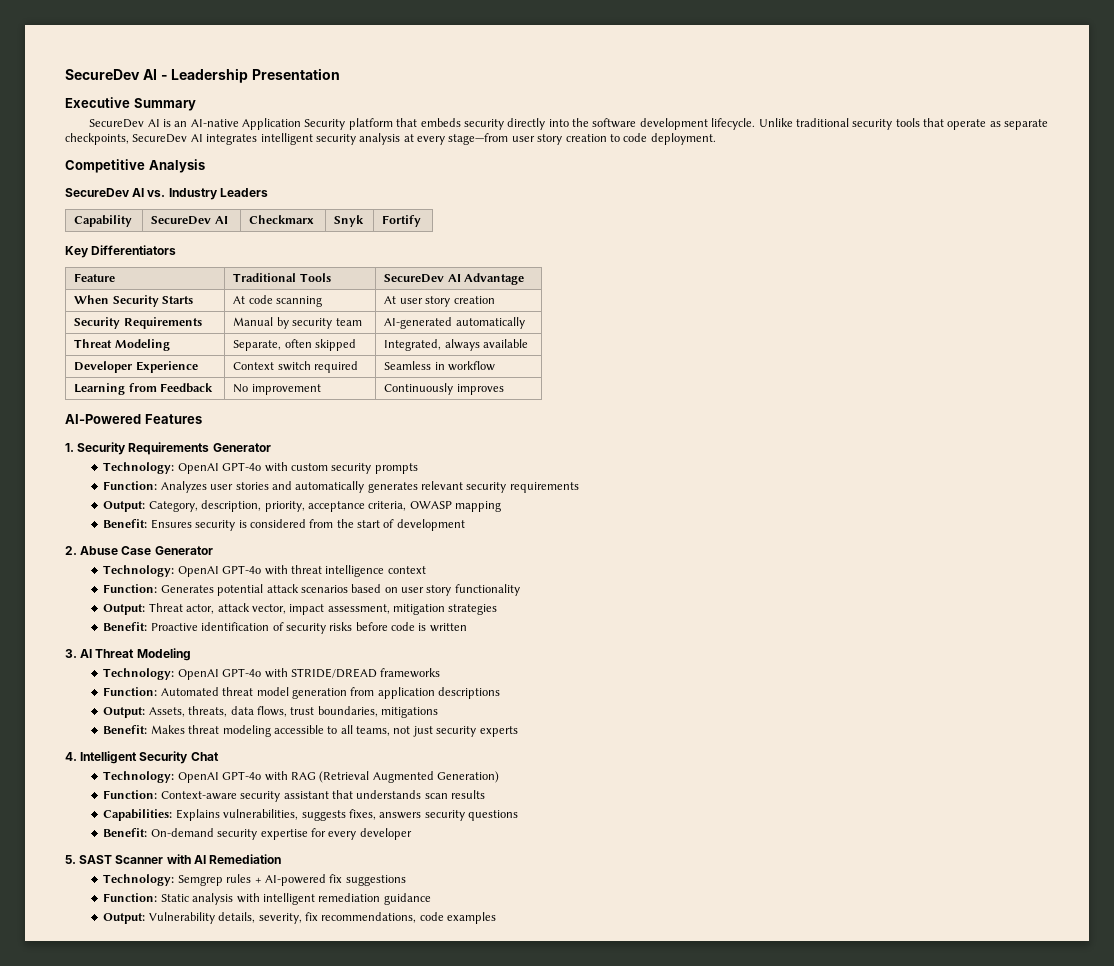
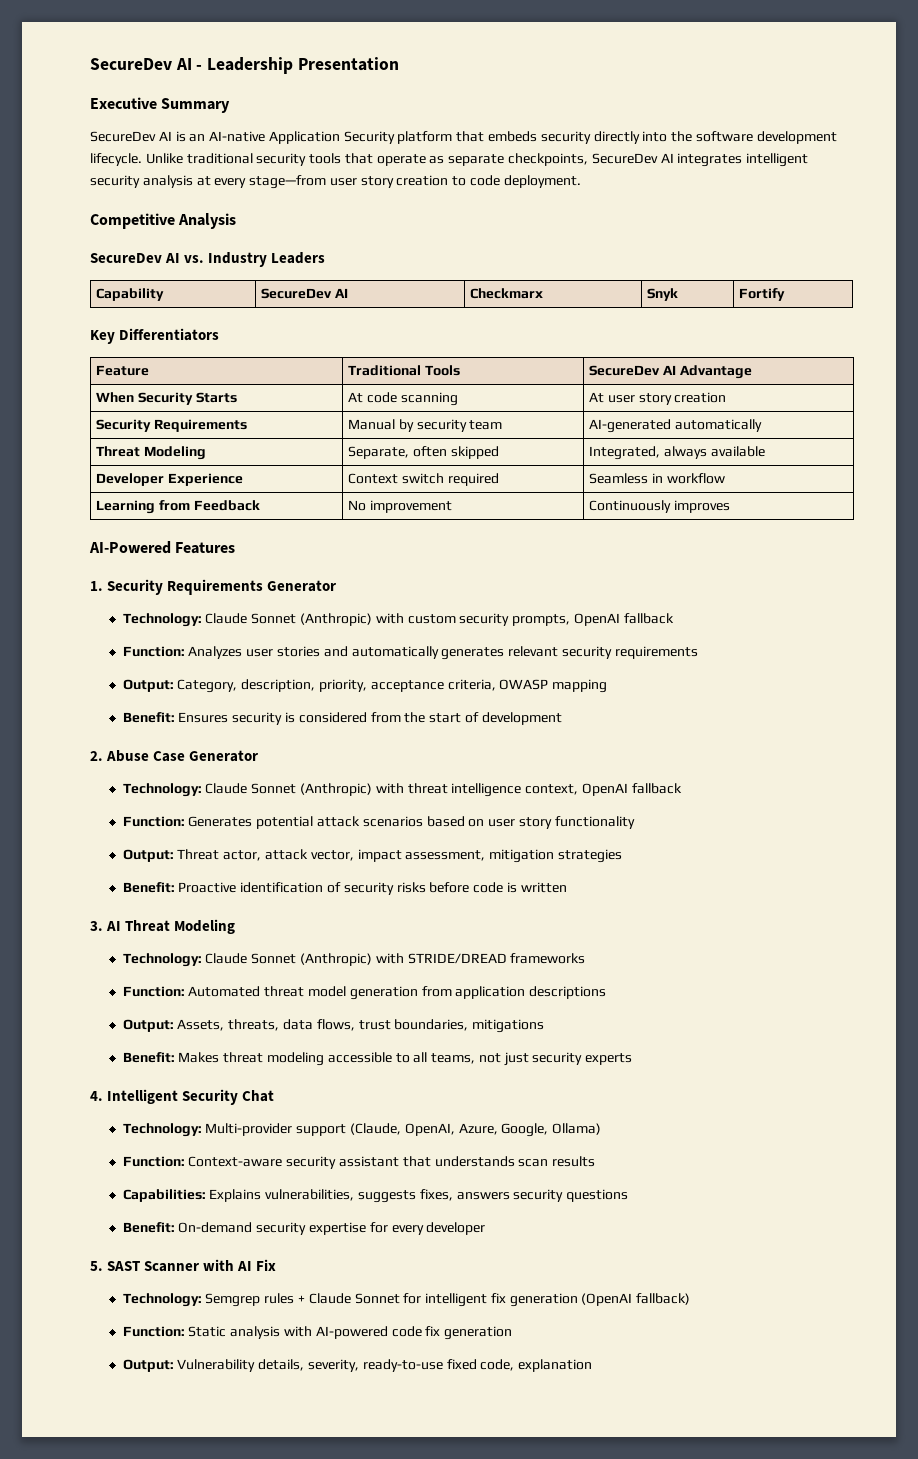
- Technology: OpenAI GPT-4o with custom security prompts
+ Technology: Claude Sonnet (Anthropic) with custom security prompts, OpenAI fallback
- Technology: OpenAI GPT-4o with threat intelligence context
+ Technology: Claude Sonnet (Anthropic) with threat intelligence context, OpenAI fallback
- Technology: OpenAI GPT-4o with STRIDE/DREAD frameworks
+ Technology: Claude Sonnet (Anthropic) with STRIDE/DREAD frameworks
- Technology: OpenAI GPT-4o with RAG (Retrieval Augmented Generation)
+ Technology: Multi-provider support (Claude, OpenAI, Azure, Google, Ollama)
- 5. SAST Scanner with AI Remediation
+ 5. SAST Scanner with AI Fix
- Technology: Semgrep rules + AI-powered fix suggestions
+ Technology: Semgrep rules + Claude Sonnet for intelligent fix generation (OpenAI fallback)
- Function: Static analysis with intelligent remediation guidance
+ Function: Static analysis with AI-powered code fix generation
- Output: Vulnerability details, severity, fix recommendations, code examples
+ Output: Vulnerability details, severity, ready-to-use fixed code, explanation

